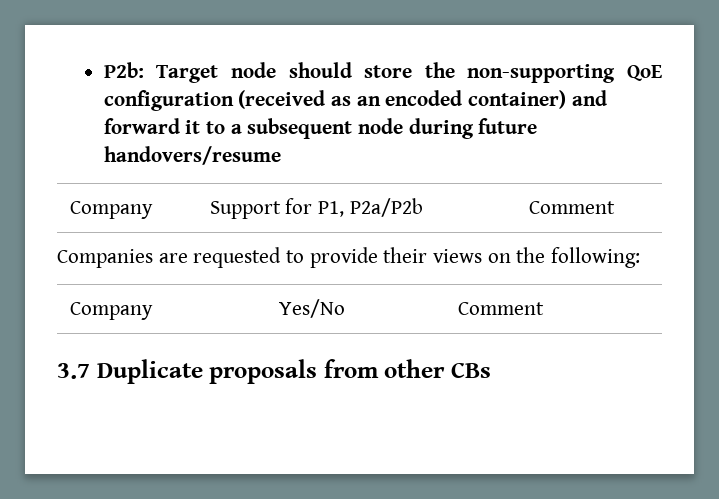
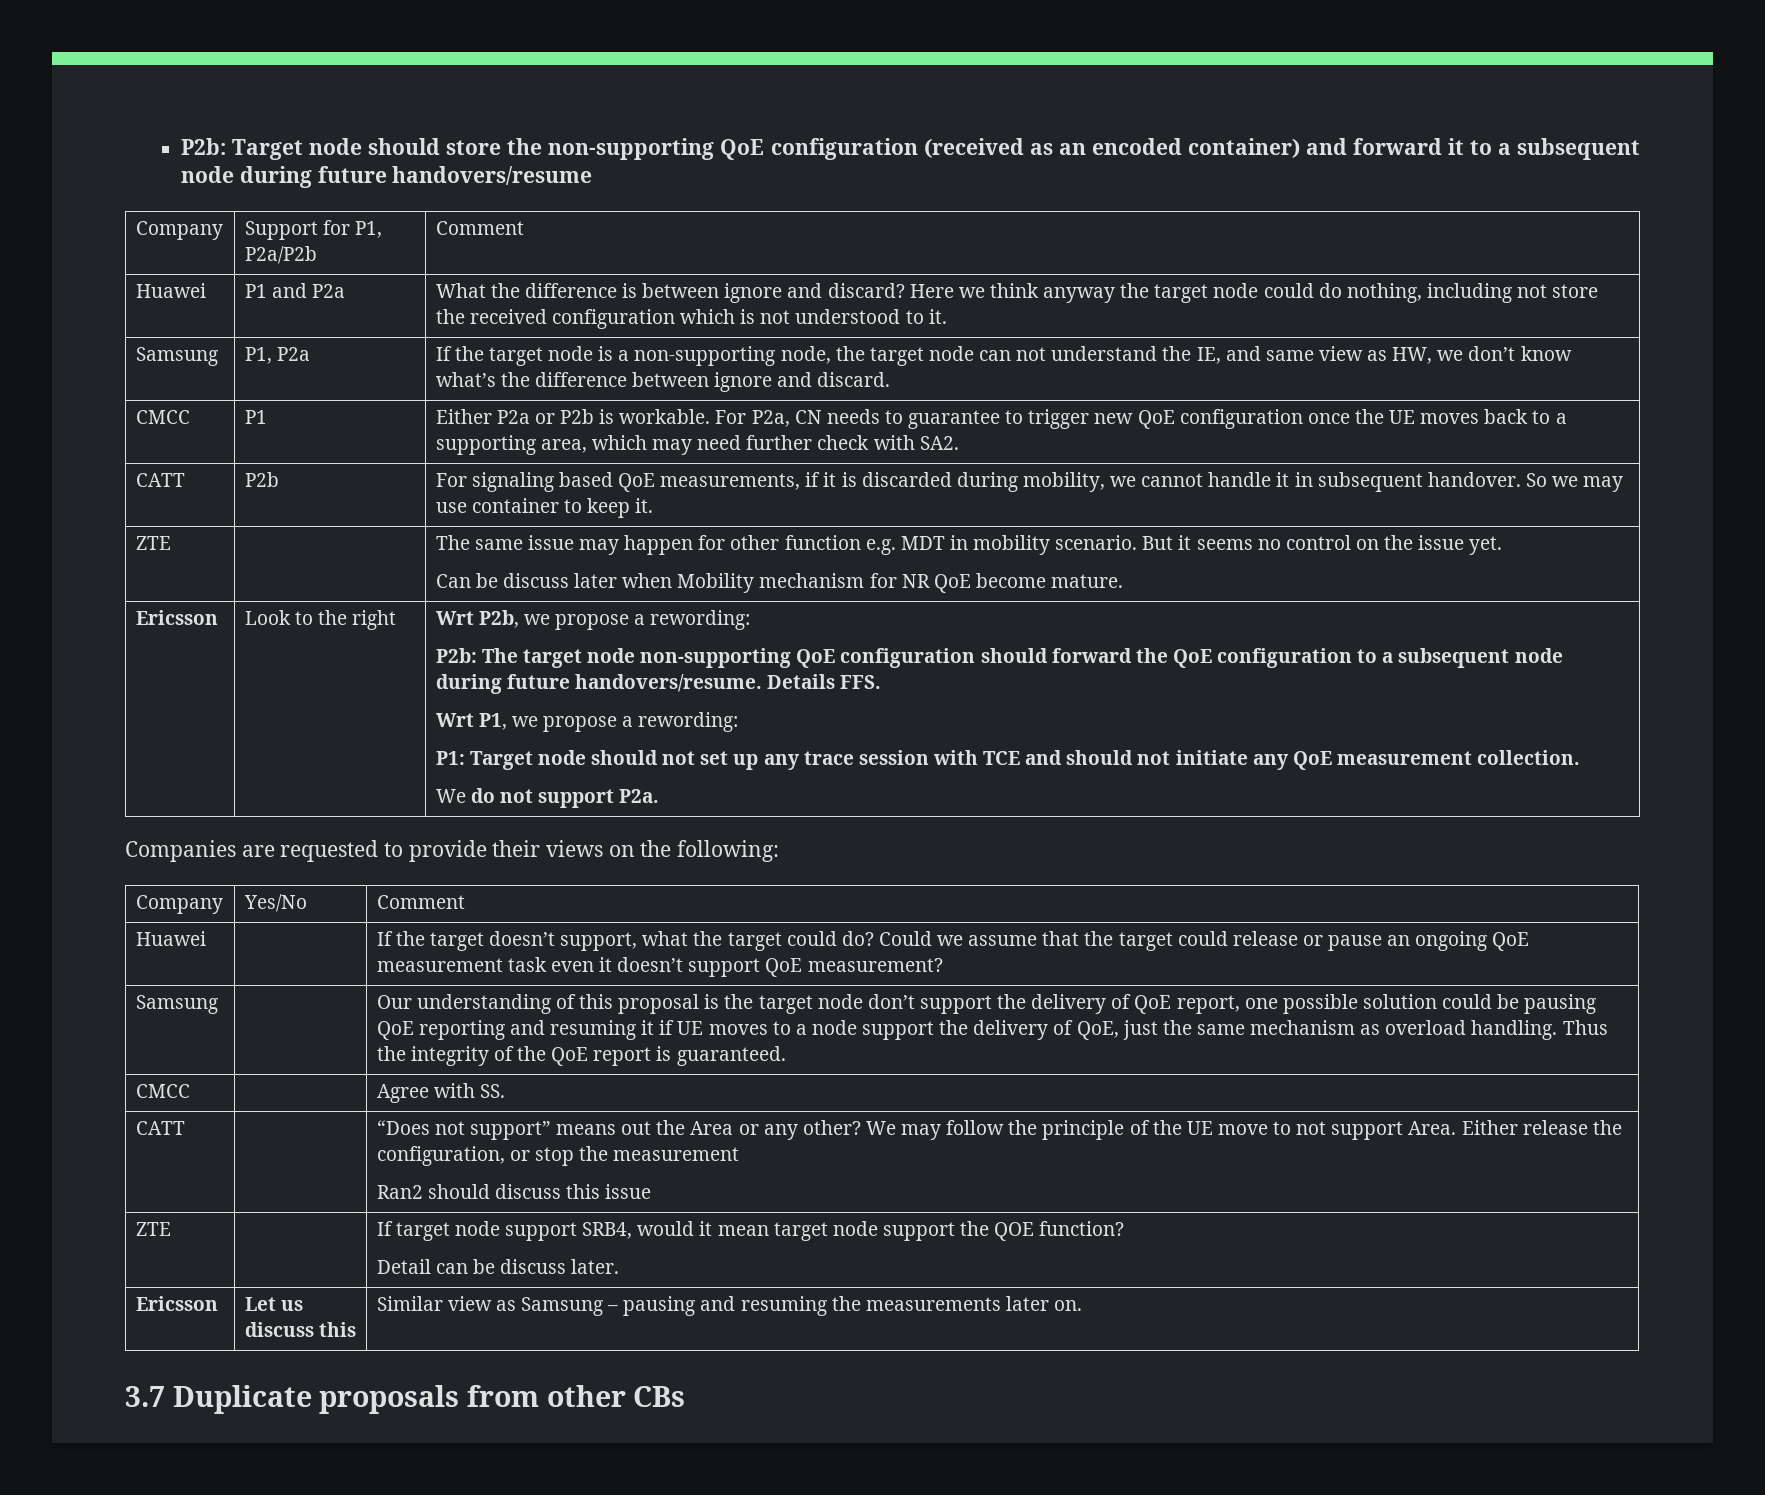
+ Huawei | P1 and P2a | What the difference is between ignore and discard? Here we think anyway the target node could do nothing, including not store the received configuration which is not understood to it.
+ Samsung | P1, P2a | If the target node is a non-supporting node, the target node can not understand the IE, and same view as HW, we don’t know what’s the difference between ignore and discard.
+ CMCC | P1 | Either P2a or P2b is workable. For P2a, CN needs to guarantee to trigger new QoE configuration once the UE moves back to a supporting area, which may need further check with SA2.
+ CATT | P2b | For signaling based QoE measurements, if it is discarded during mobility, we cannot handle it in subsequent handover. So we may use container to keep it.
+ ZTE | | The same issue may happen for other function e.g. MDT in mobility scenario. But it seems no control on the issue yet.
+ Can be discuss later when Mobility mechanism for NR QoE become mature.
+ Ericsson | Look to the right | Wrt P2b, we propose a rewording:
+ P2b: The target node non-supporting QoE configuration should forward the QoE configuration to a subsequent node during future handovers/resume. Details FFS.
+ Wrt P1, we propose a rewording:
+ P1: Target node should not set up any trace session with TCE and should not initiate any QoE measurement collection.
+ We do not support P2a.
+ Huawei | | If the target doesn’t support, what the target could do? Could we assume that the target could release or pause an ongoing QoE measurement task even it doesn’t support QoE measurement?
+ Samsung | | Our understanding of this proposal is the target node don’t support the delivery of QoE report, one possible solution could be pausing QoE reporting and resuming it if UE moves to a node support the delivery of QoE, just the same mechanism as overload handling. Thus the integrity of the QoE report is guaranteed.
+ CMCC | | Agree with SS.
+ CATT | | “Does not support” means out the Area or any other? We may follow the principle of the UE move to not support Area. Either release the configuration, or stop the measurement
+ Ran2 should discuss this issue
+ ZTE | | If target node support SRB4, would it mean target node support the QOE function?
+ Detail can be discuss later.
+ Ericsson | Let us discuss this | Similar view as Samsung – pausing and resuming the measurements later on.

